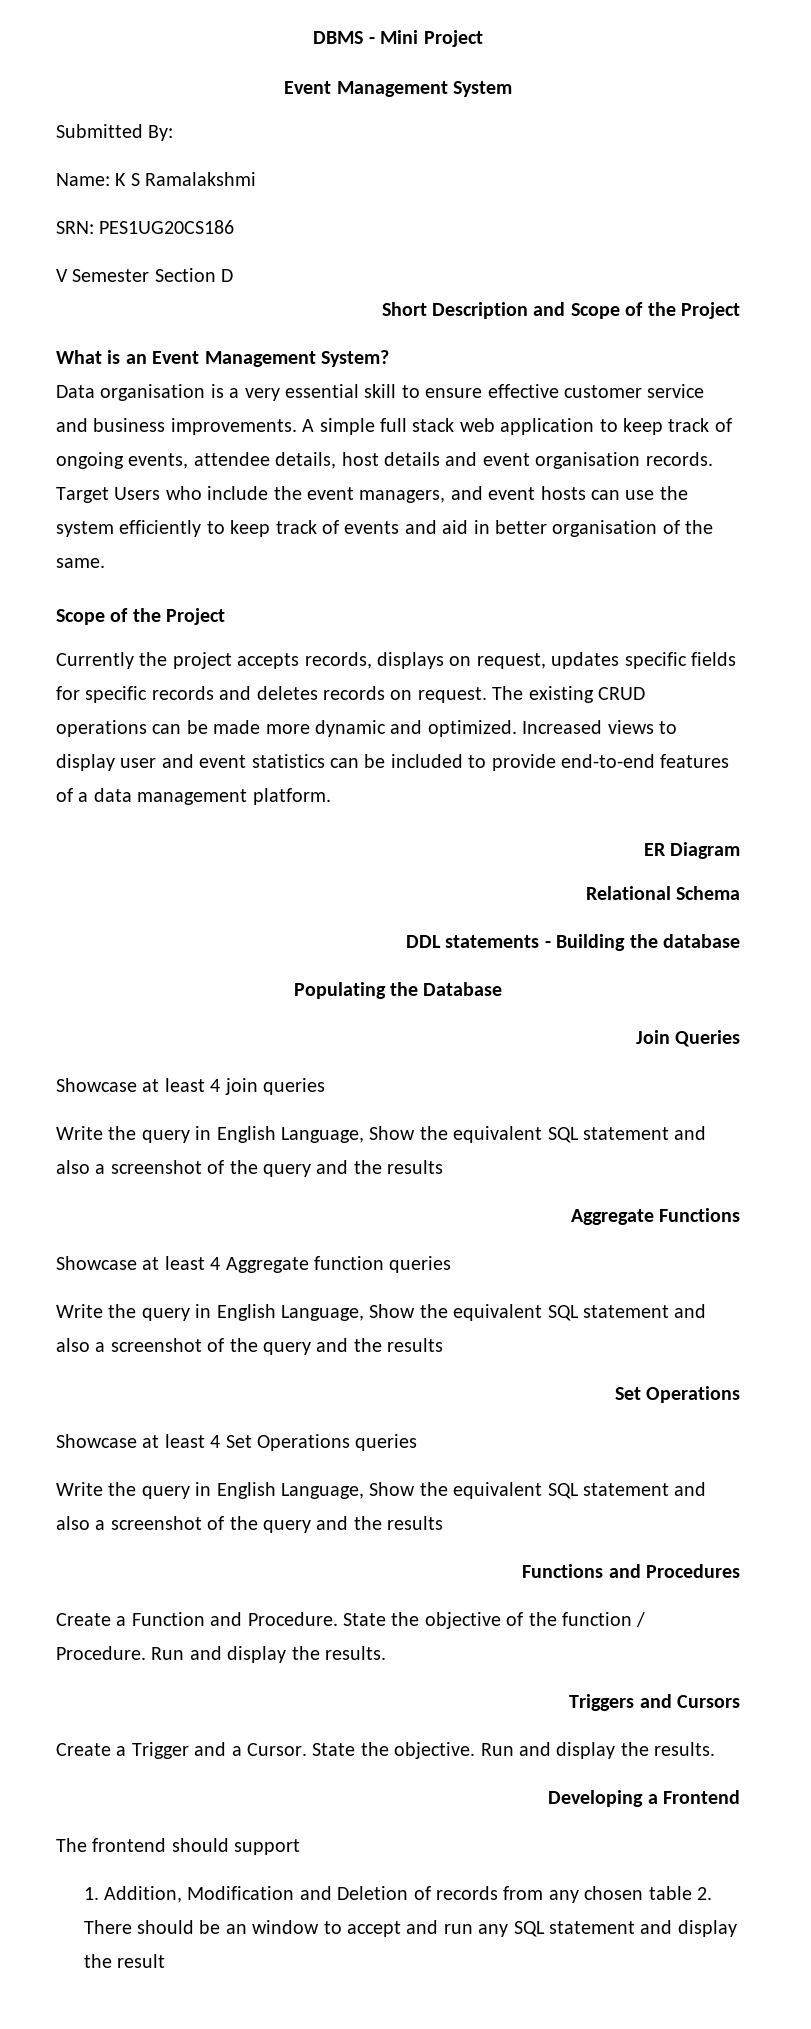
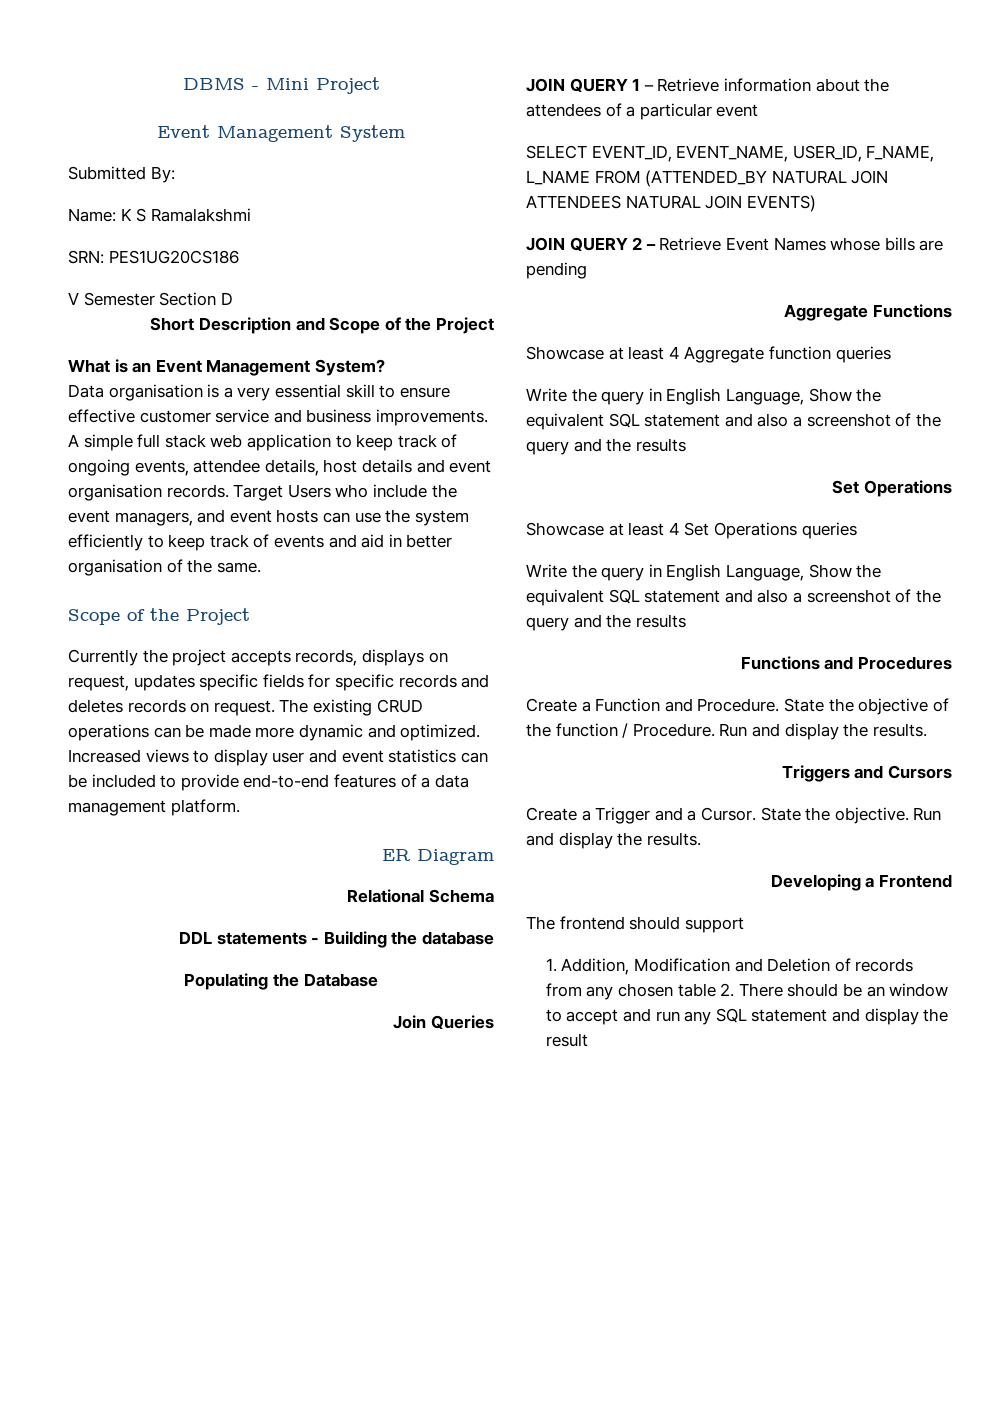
- Showcase at least 4 join queries
- Write the query in English Language, Show the equivalent SQL statement and also a screenshot of the query and the results
+ JOIN QUERY 1 – Retrieve information about the attendees of a particular event
+ SELECT EVENT_ID, EVENT_NAME, USER_ID, F_NAME, L_NAME FROM (ATTENDED_BY NATURAL JOIN ATTENDEES NATURAL JOIN EVENTS)
+ JOIN QUERY 2 – Retrieve Event Names whose bills are pending

